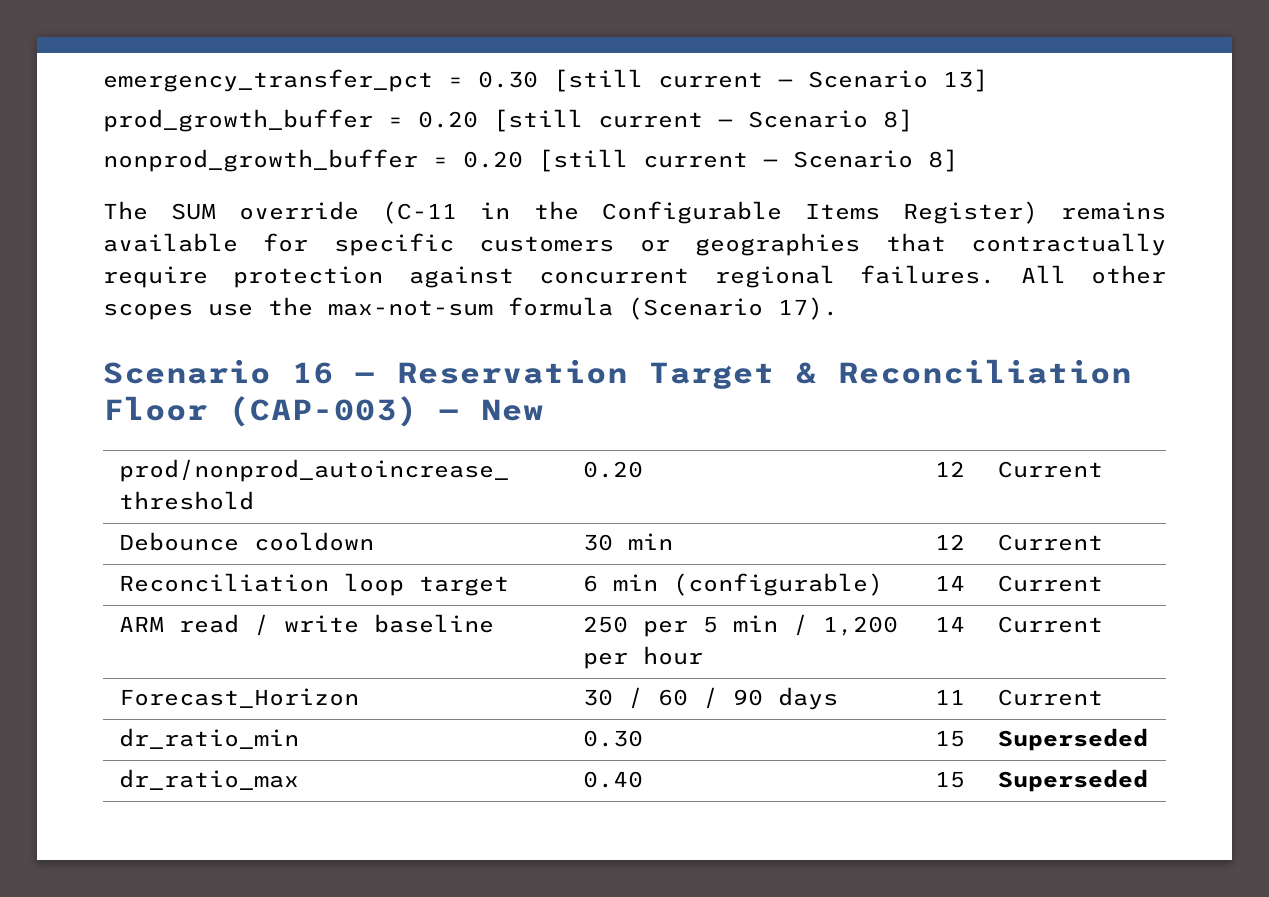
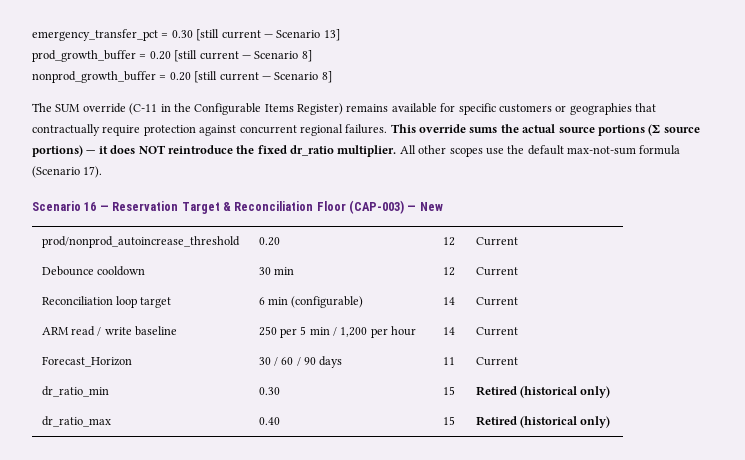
+ This override sums the actual source portions (Σ source portions) — it does NOT reintroduce the fixed dr_ratio multiplier.
- All other scopes use the max-not-sum formula (Scenario 17).
+ All other scopes use the default max-not-sum formula (Scenario 17).
- dr_ratio_min | 0.30 | 15 | Superseded
+ dr_ratio_min | 0.30 | 15 | Retired (historical only)
- dr_ratio_max | 0.40 | 15 | Superseded
+ dr_ratio_max | 0.40 | 15 | Retired (historical only)

